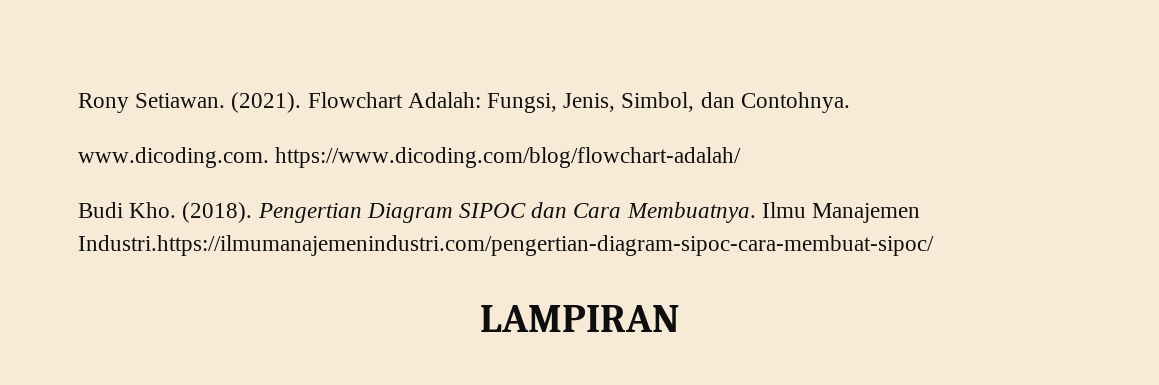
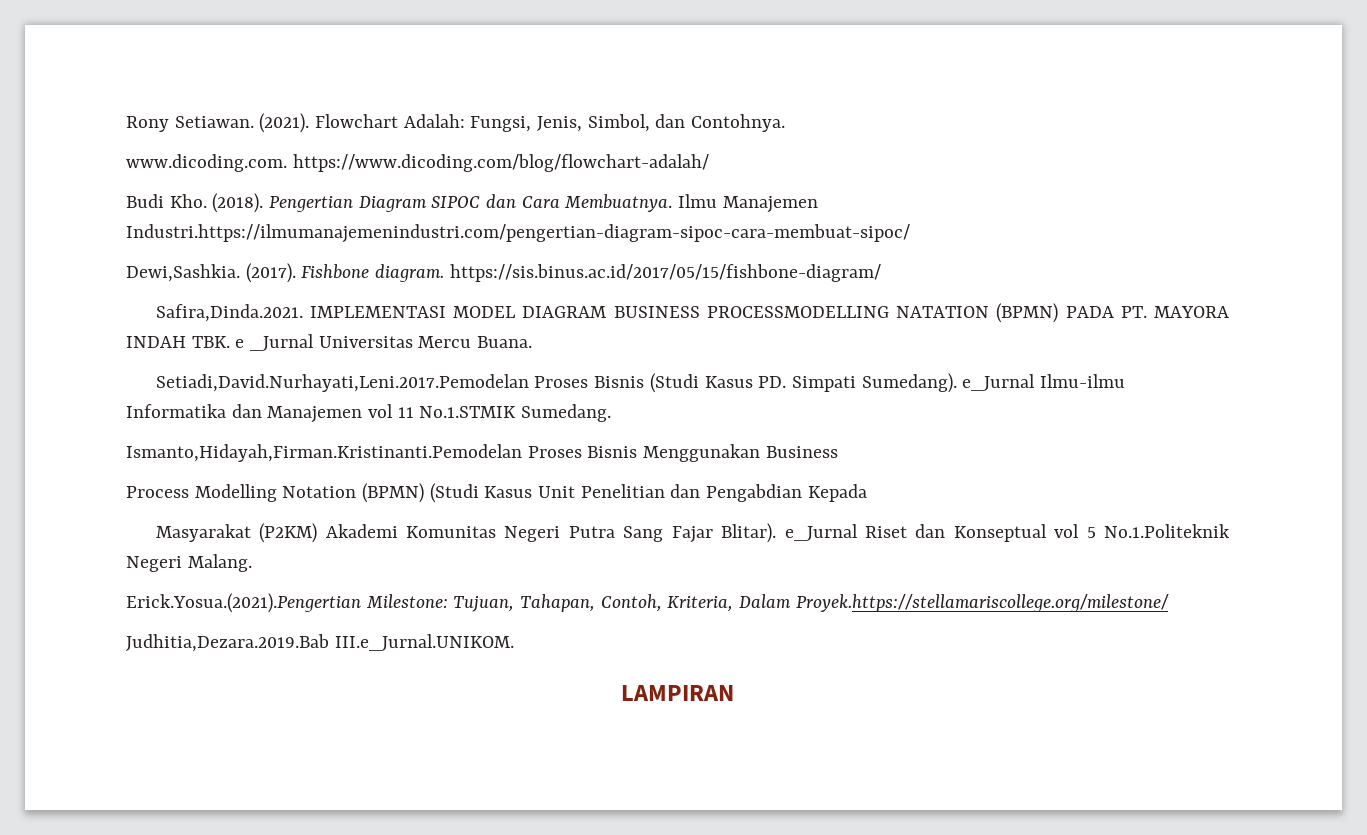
+ Dewi,Sashkia. (2017). Fishbone diagram. https://sis.binus.ac.id/2017/05/15/fishbone-diagram/
+ Safira,Dinda.2021. IMPLEMENTASI MODEL DIAGRAM BUSINESS PROCESSMODELLING NATATION (BPMN) PADA PT. MAYORA INDAH TBK. e _Jurnal Universitas Mercu Buana.
+ Setiadi,David.Nurhayati,Leni.2017.Pemodelan Proses Bisnis (Studi Kasus PD. Simpati Sumedang). e_Jurnal Ilmu-ilmu Informatika dan Manajemen vol 11 No.1.STMIK Sumedang.
+ Ismanto,Hidayah,Firman.Kristinanti.Pemodelan Proses Bisnis Menggunakan Business
+ Process Modelling Notation (BPMN) (Studi Kasus Unit Penelitian dan Pengabdian Kepada
+ Masyarakat (P2KM) Akademi Komunitas Negeri Putra Sang Fajar Blitar). e_Jurnal Riset dan Konseptual vol 5 No.1.Politeknik Negeri Malang.
+ Erick.Yosua.(2021).Pengertian Milestone: Tujuan, Tahapan, Contoh, Kriteria, Dalam Proyek.https://stellamariscollege.org/milestone/
+ Judhitia,Dezara.2019.Bab III.e_Jurnal.UNIKOM.

